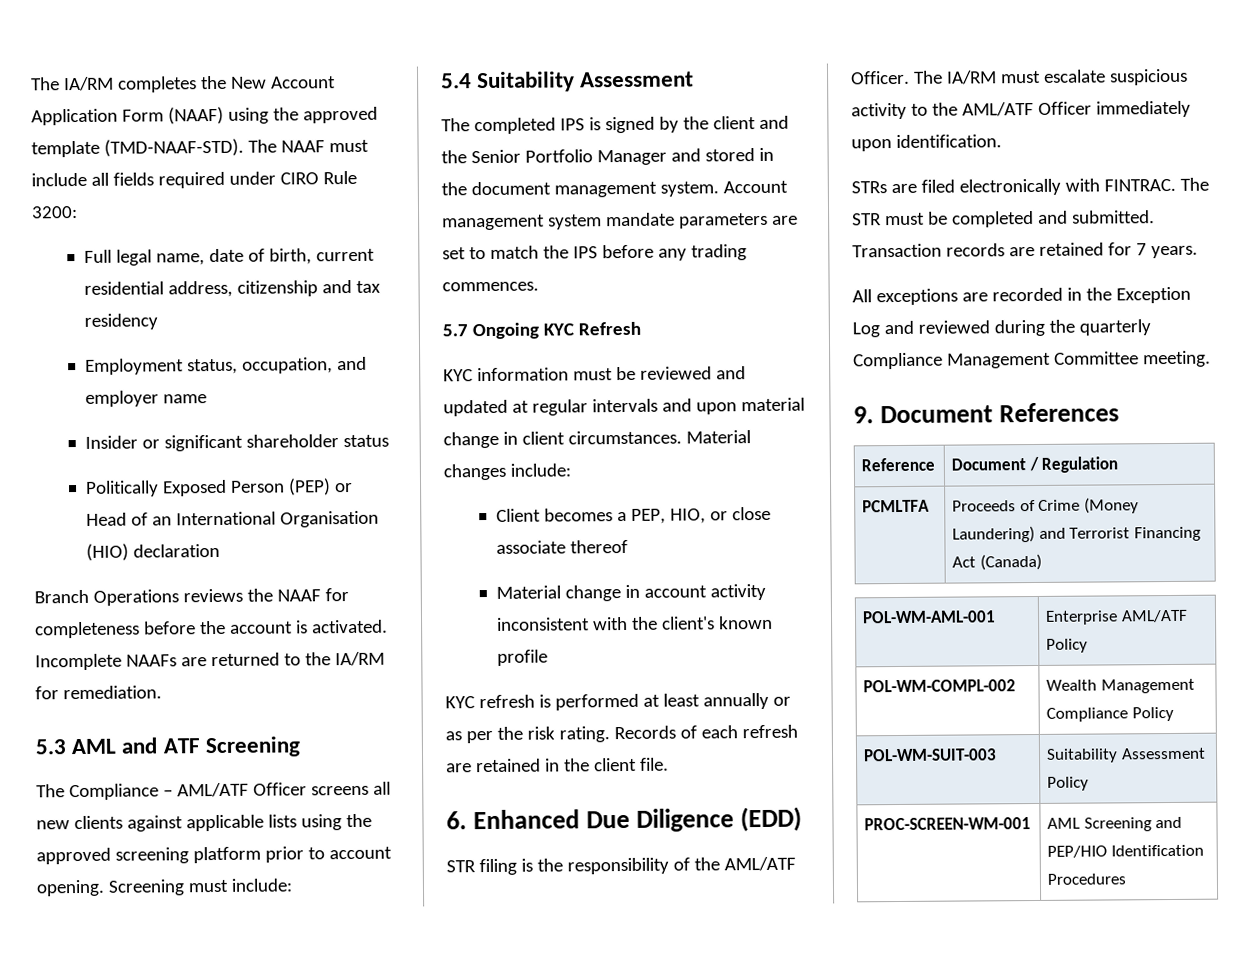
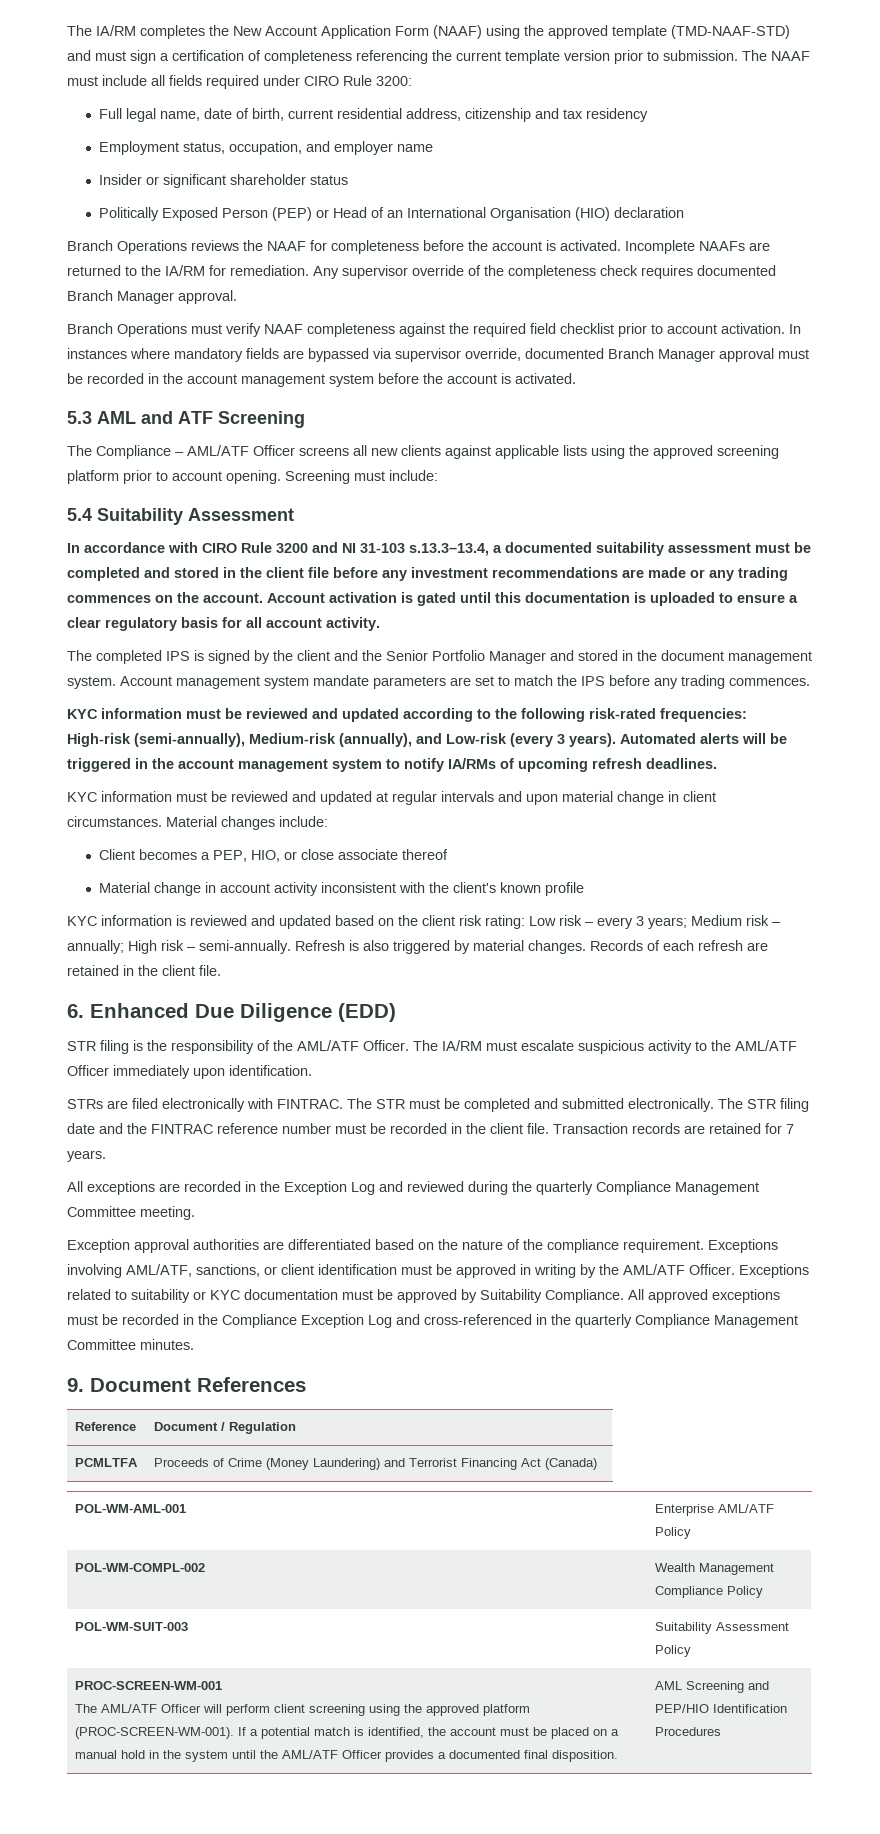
- The IA/RM completes the New Account Application Form (NAAF) using the approved template (TMD-NAAF-STD).
+ The IA/RM completes the New Account Application Form (NAAF) using the approved template (TMD-NAAF-STD) and must sign a certification of completeness referencing the current template version prior to submission.
+ Any supervisor override of the completeness check requires documented Branch Manager approval.
+ Branch Operations must verify NAAF completeness against the required field checklist prior to account activation. In instances where mandatory fields are bypassed via supervisor override, documented Branch Manager approval must be recorded in the account management system before the account is activated.
+ In accordance with CIRO Rule 3200 and NI 31-103 s.13.3–13.4, a documented suitability assessment must be completed and stored in the client file before any investment recommendations are made or any trading commences on the account. Account activation is gated until this documentation is uploaded to ensure a clear regulatory basis for all account activity.
- 5.7 Ongoing KYC Refresh
+ KYC information must be reviewed and updated according to the following risk-rated frequencies: High-risk (semi-annually), Medium-risk (annually), and Low-risk (every 3 years). Automated alerts will be triggered in the account management system to notify IA/RMs of upcoming refresh deadlines.
- KYC refresh is performed at least annually or as per the risk rating.
+ KYC information is reviewed and updated based on the client risk rating: Low risk – every 3 years; Medium risk – annually; High risk – semi-annually. Refresh is also triggered by material changes.
- The STR must be completed and submitted.
+ The STR must be completed and submitted electronically. The STR filing date and the FINTRAC reference number must be recorded in the client file.
+ Exception approval authorities are differentiated based on the nature of the compliance requirement. Exceptions involving AML/ATF, sanctions, or client identification must be approved in writing by the AML/ATF Officer. Exceptions related to suitability or KYC documentation must be approved by Suitability Compliance. All approved exceptions must be recorded in the Compliance Exception Log and cross-referenced in the quarterly Compliance Management Committee minutes.
+ The AML/ATF Officer will perform client screening using the approved platform (PROC-SCREEN-WM-001). If a potential match is identified, the account must be placed on a manual hold in the system until the AML/ATF Officer provides a documented final disposition.

